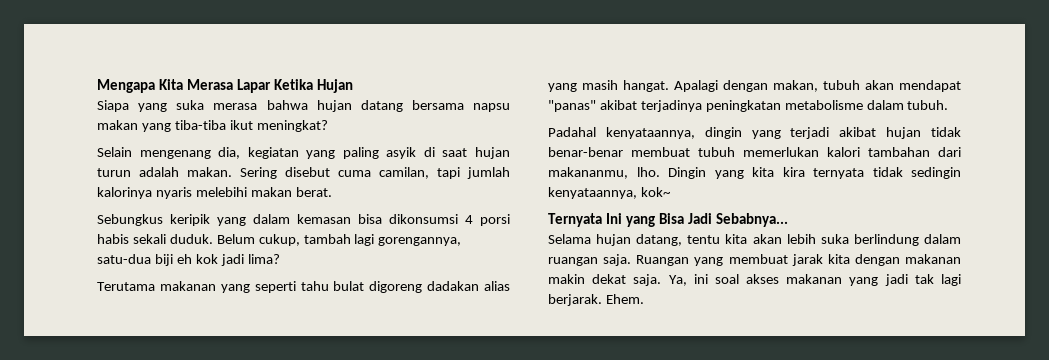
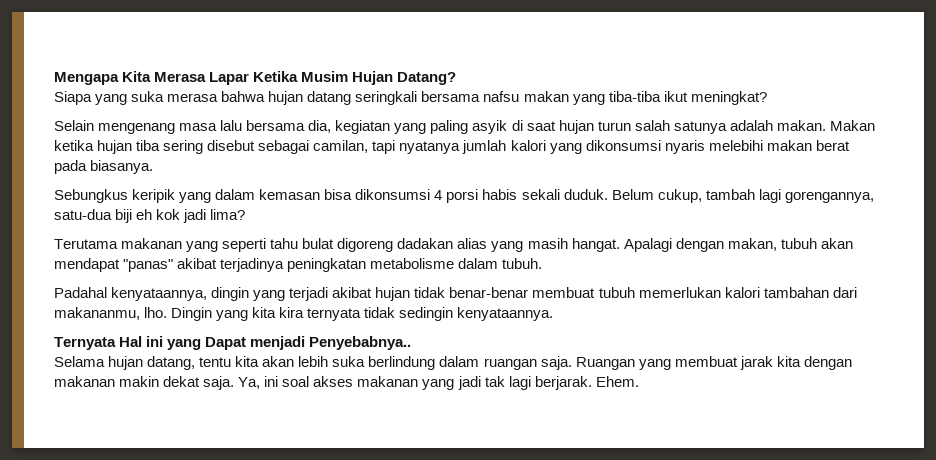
- Mengapa Kita Merasa Lapar Ketika Hujan
+ Mengapa Kita Merasa Lapar Ketika Musim Hujan Datang?
- Siapa yang suka merasa bahwa hujan datang bersama napsu makan yang tiba-tiba ikut meningkat?
+ Siapa yang suka merasa bahwa hujan datang seringkali bersama nafsu makan yang tiba-tiba ikut meningkat?
- Selain mengenang dia, kegiatan yang paling asyik di saat hujan turun adalah makan. Sering disebut cuma camilan, tapi jumlah kalorinya nyaris melebihi makan berat.
+ Selain mengenang masa lalu bersama dia, kegiatan yang paling asyik di saat hujan turun salah satunya adalah makan. Makan ketika hujan tiba sering disebut sebagai camilan, tapi nyatanya jumlah kalori yang dikonsumsi nyaris melebihi makan berat pada biasanya.
- Dingin yang kita kira ternyata tidak sedingin kenyataannya, kok~
+ Dingin yang kita kira ternyata tidak sedingin kenyataannya.
- Ternyata Ini yang Bisa Jadi Sebabnya...
+ Ternyata Hal ini yang Dapat menjadi Penyebabnya..

